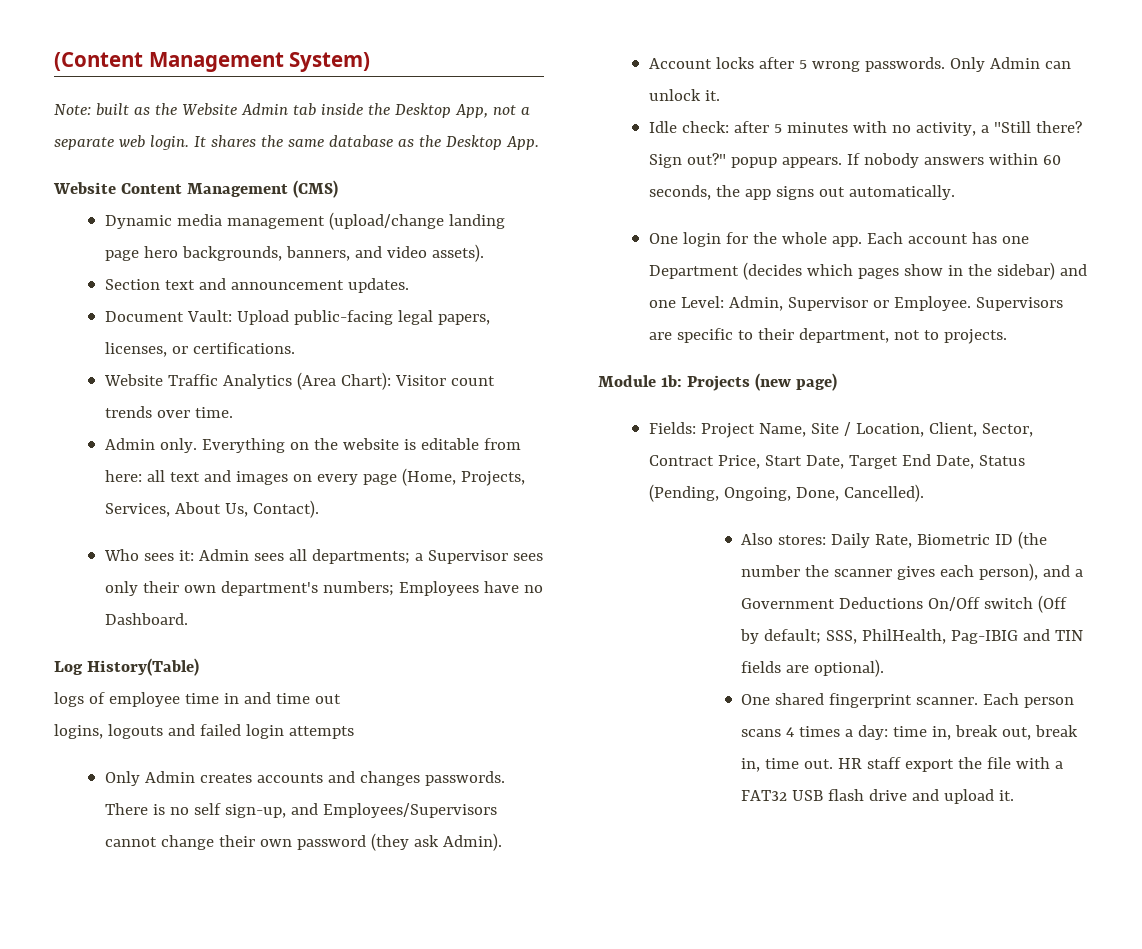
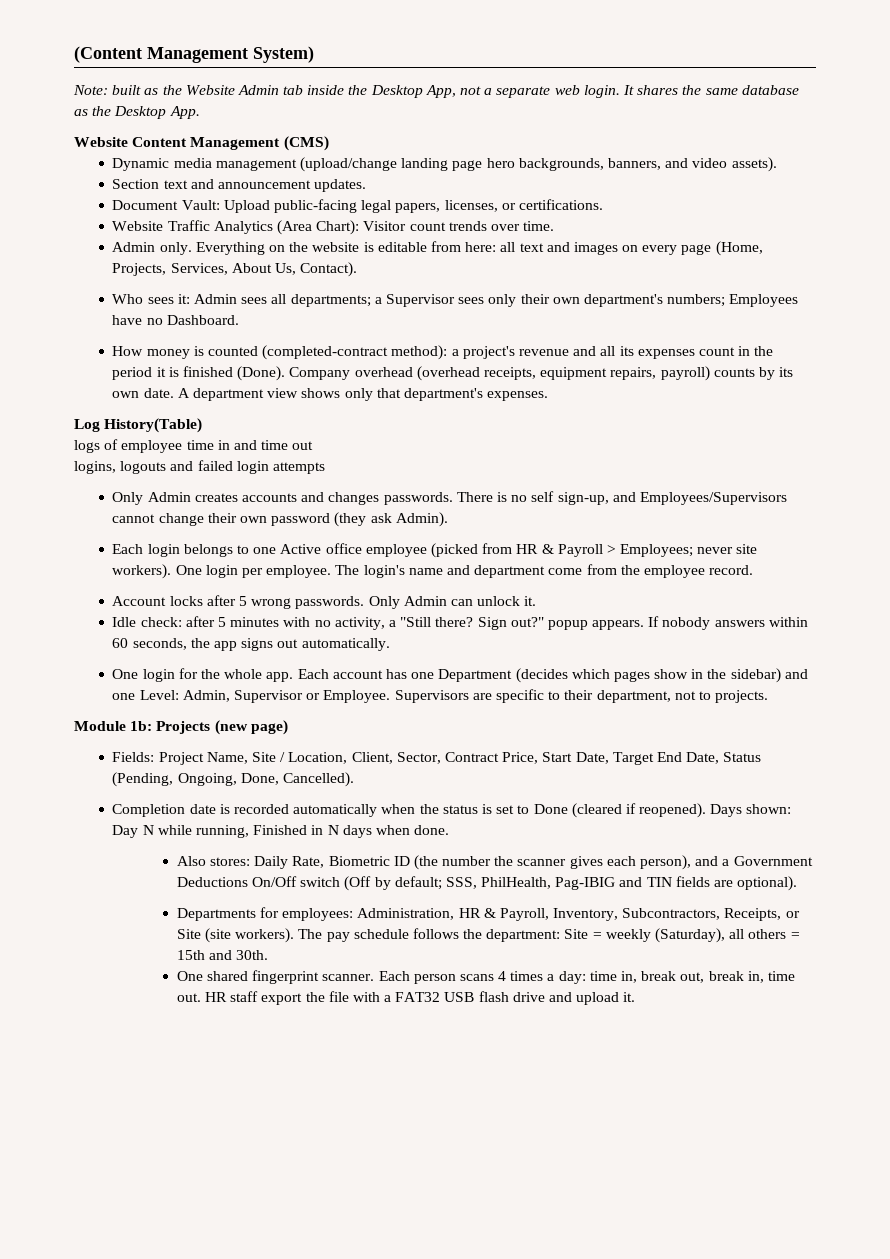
+ How money is counted (completed-contract method): a project's revenue and all its expenses count in the period it is finished (Done). Company overhead (overhead receipts, equipment repairs, payroll) counts by its own date. A department view shows only that department's expenses.
+ Each login belongs to one Active office employee (picked from HR & Payroll > Employees; never site workers). One login per employee. The login's name and department come from the employee record.
+ Completion date is recorded automatically when the status is set to Done (cleared if reopened). Days shown: Day N while running, Finished in N days when done.
+ Departments for employees: Administration, HR & Payroll, Inventory, Subcontractors, Receipts, or Site (site workers). The pay schedule follows the department: Site = weekly (Saturday), all others = 15th and 30th.

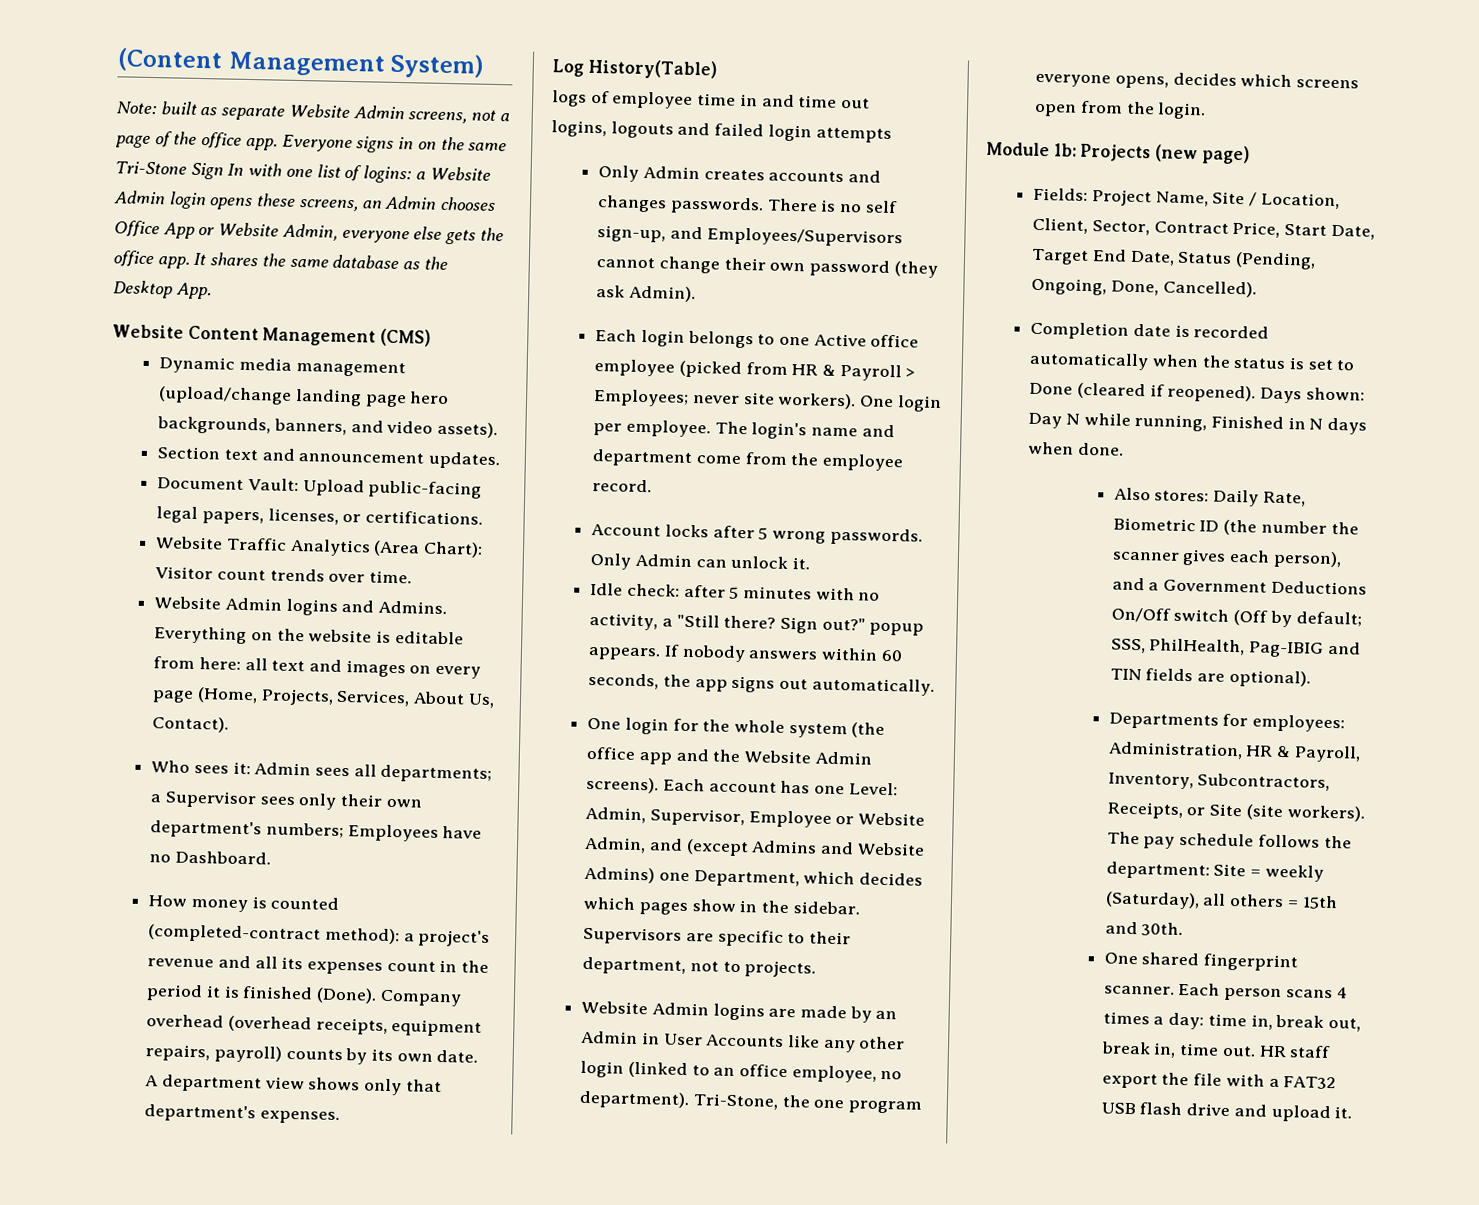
- Note: built as the Website Admin tab inside the Desktop App, not a separate web login.
+ Note: built as separate Website Admin screens, not a page of the office app. Everyone signs in on the same Tri-Stone Sign In with one list of logins: a Website Admin login opens these screens, an Admin chooses Office App or Website Admin, everyone else gets the office app.
- Admin only.
+ Website Admin logins and Admins.
- One login for the whole app. Each account has one Department (decides which pages show in the sidebar) and one Level: Admin, Supervisor or Employee.
+ One login for the whole system (the office app and the Website Admin screens). Each account has one Level: Admin, Supervisor, Employee or Website Admin, and (except Admins and Website Admins) one Department, which decides which pages show in the sidebar.
+ Website Admin logins are made by an Admin in User Accounts like any other login (linked to an office employee, no department). Tri-Stone, the one program everyone opens, decides which screens open from the login.

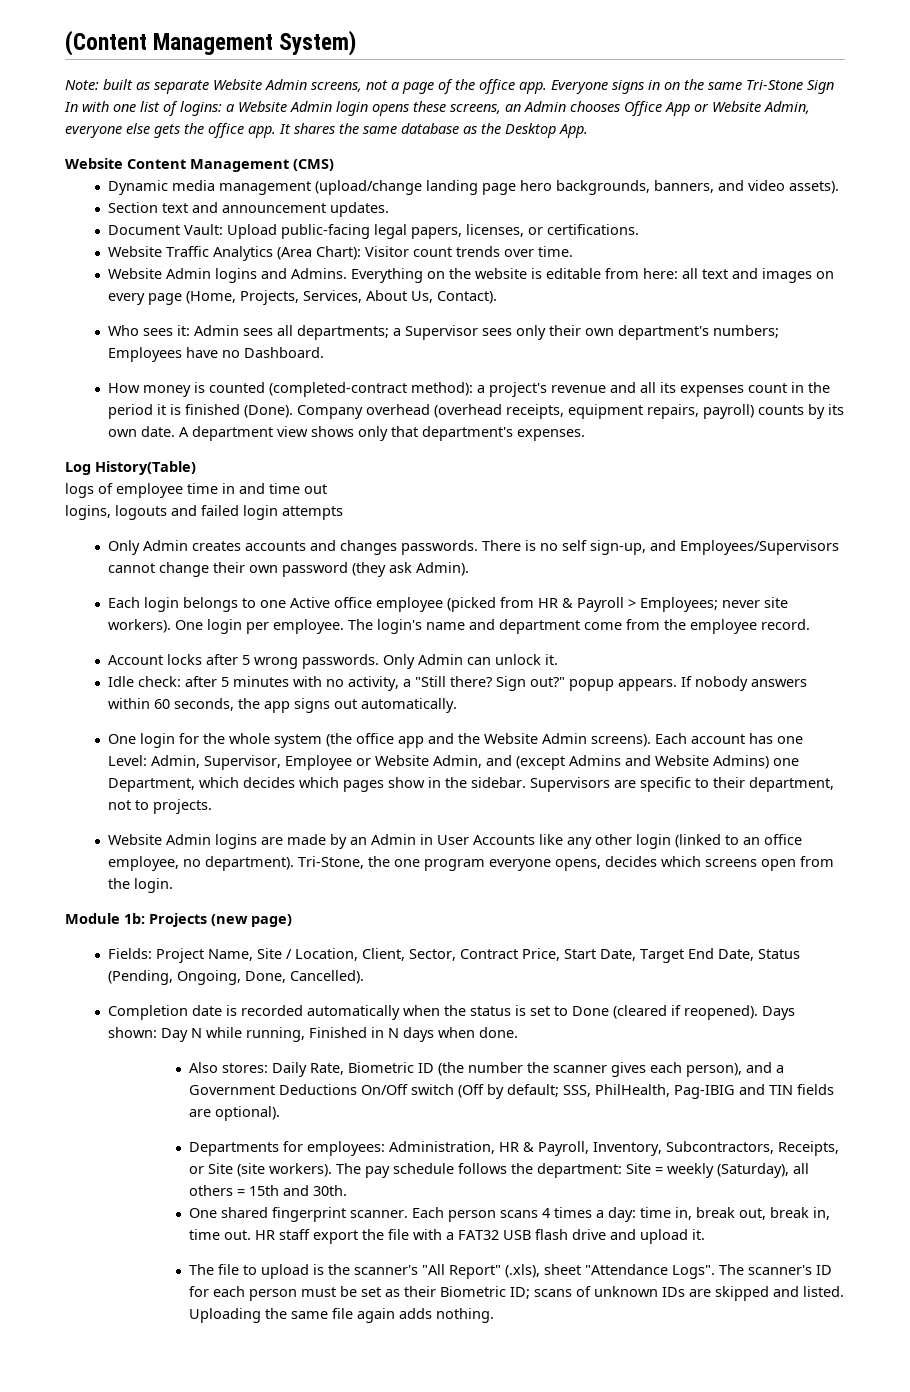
+ The file to upload is the scanner's "All Report" (.xls), sheet "Attendance Logs". The scanner's ID for each person must be set as their Biometric ID; scans of unknown IDs are skipped and listed. Uploading the same file again adds nothing.

